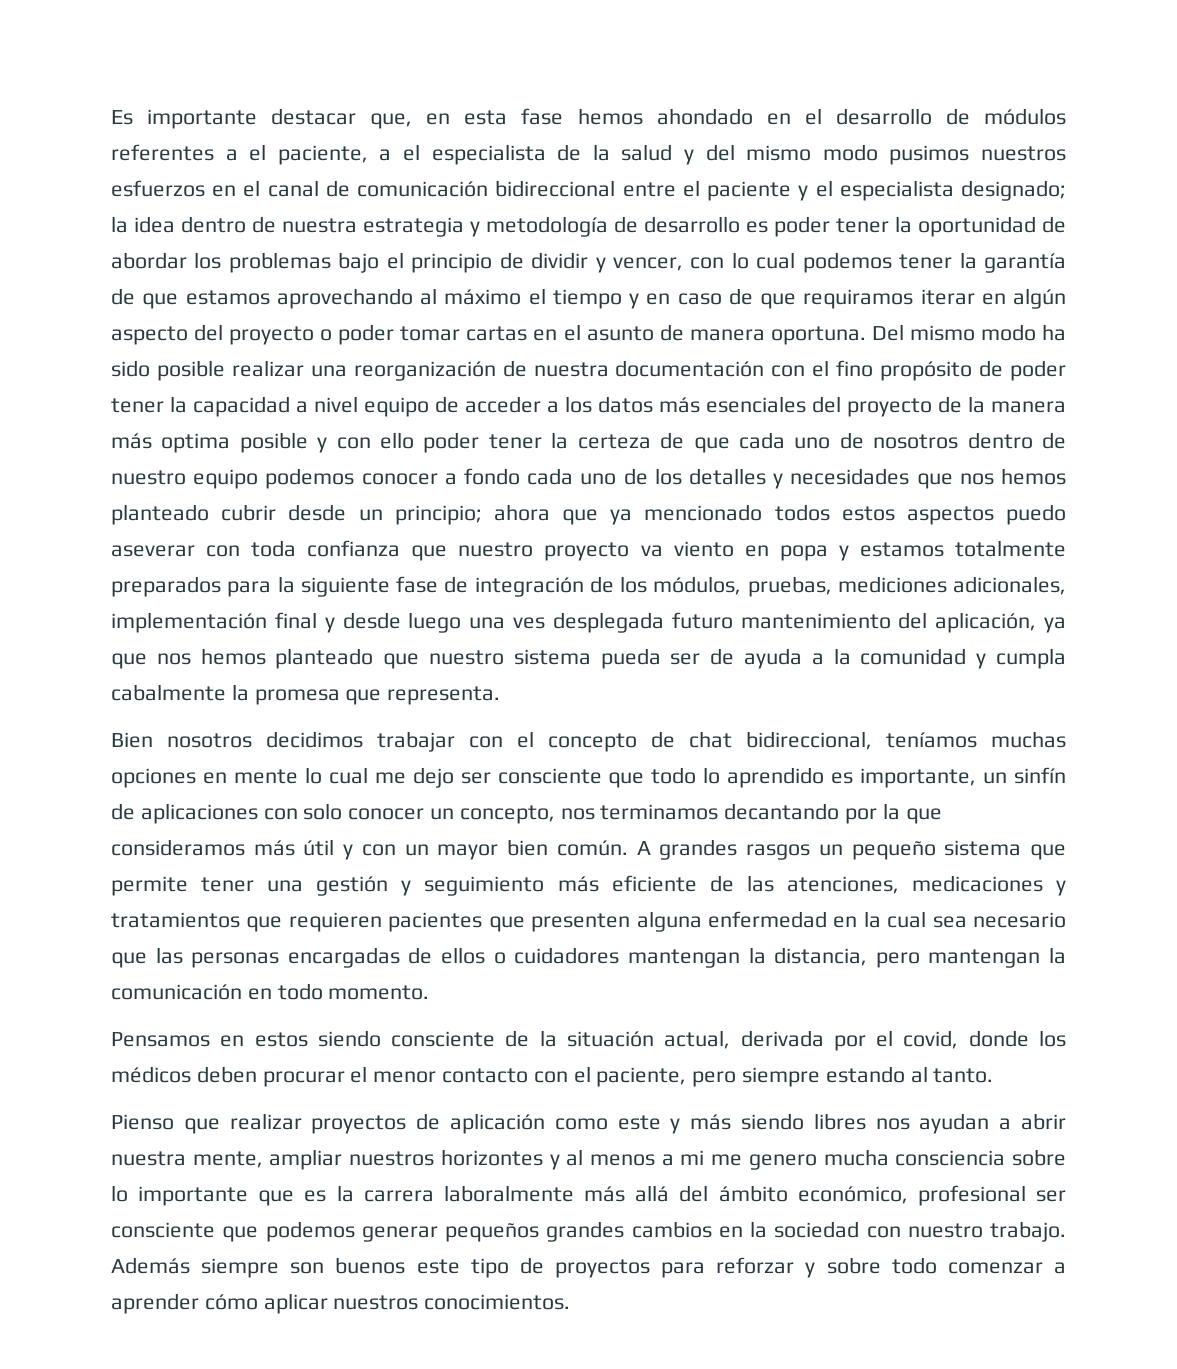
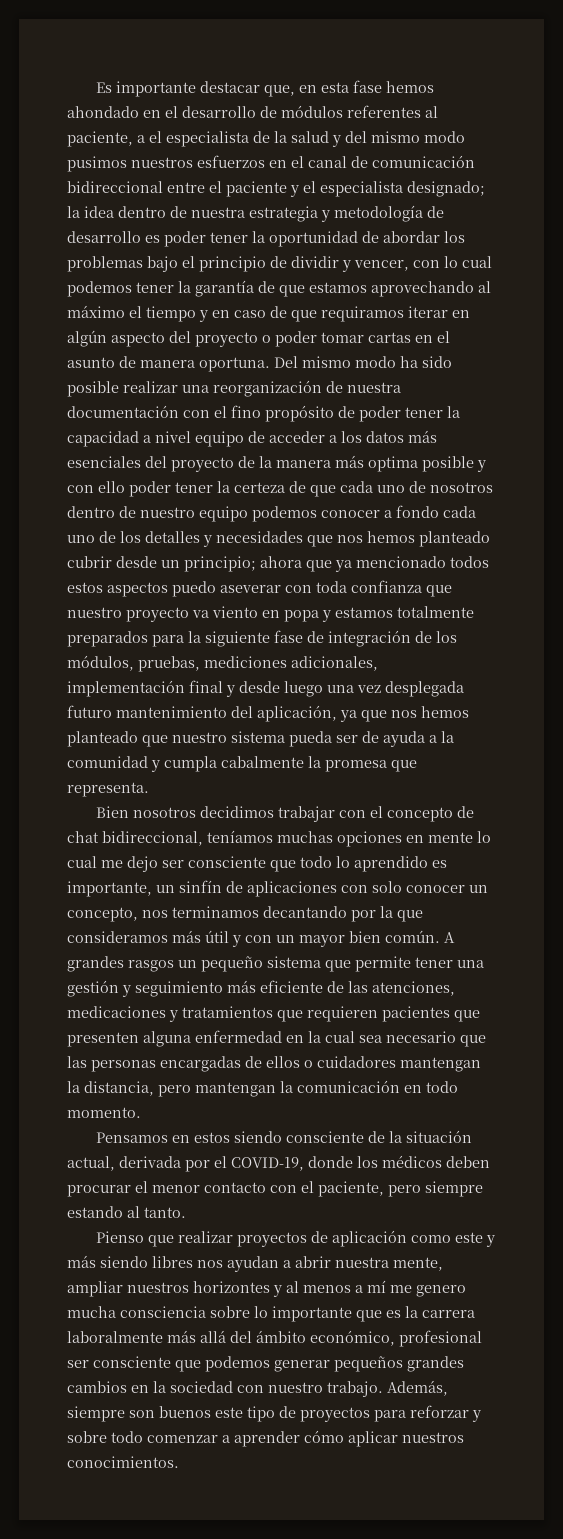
- Es importante destacar que, en esta fase hemos ahondado en el desarrollo de módulos referentes a el paciente, a el especialista de la salud y del mismo modo pusimos nuestros esfuerzos en el canal de comunicación bidireccional entre el paciente y el especialista designado;
+ Es importante destacar que, en esta fase hemos ahondado en el desarrollo de módulos referentes al paciente, a el especialista de la salud y del mismo modo pusimos nuestros esfuerzos en el canal de comunicación bidireccional entre el paciente y el especialista designado;
- ahora que ya mencionado todos estos aspectos puedo aseverar con toda confianza que nuestro proyecto va viento en popa y estamos totalmente preparados para la siguiente fase de integración de los módulos, pruebas, mediciones adicionales, implementación final y desde luego una ves desplegada futuro mantenimiento del aplicación, ya que nos hemos planteado que nuestro sistema pueda ser de ayuda a la comunidad y cumpla cabalmente la promesa que representa.
+ ahora que ya mencionado todos estos aspectos puedo aseverar con toda confianza que nuestro proyecto va viento en popa y estamos totalmente preparados para la siguiente fase de integración de los módulos, pruebas, mediciones adicionales, implementación final y desde luego una vez desplegada futuro mantenimiento del aplicación, ya que nos hemos planteado que nuestro sistema pueda ser de ayuda a la comunidad y cumpla cabalmente la promesa que representa.
- Pensamos en estos siendo consciente de la situación actual, derivada por el covid, donde los médicos deben procurar el menor contacto con el paciente, pero siempre estando al tanto.
+ Pensamos en estos siendo consciente de la situación actual, derivada por el COVID-19, donde los médicos deben procurar el menor contacto con el paciente, pero siempre estando al tanto.
- Pienso que realizar proyectos de aplicación como este y más siendo libres nos ayudan a abrir nuestra mente, ampliar nuestros horizontes y al menos a mi me genero mucha consciencia sobre lo importante que es la carrera laboralmente más allá del ámbito económico, profesional ser consciente que podemos generar pequeños grandes cambios en la sociedad con nuestro trabajo.
+ Pienso que realizar proyectos de aplicación como este y más siendo libres nos ayudan a abrir nuestra mente, ampliar nuestros horizontes y al menos a mí me genero mucha consciencia sobre lo importante que es la carrera laboralmente más allá del ámbito económico, profesional ser consciente que podemos generar pequeños grandes cambios en la sociedad con nuestro trabajo.
- Además siempre son buenos este tipo de proyectos para reforzar y sobre todo comenzar a aprender cómo aplicar nuestros conocimientos.
+ Además, siempre son buenos este tipo de proyectos para reforzar y sobre todo comenzar a aprender cómo aplicar nuestros conocimientos.

